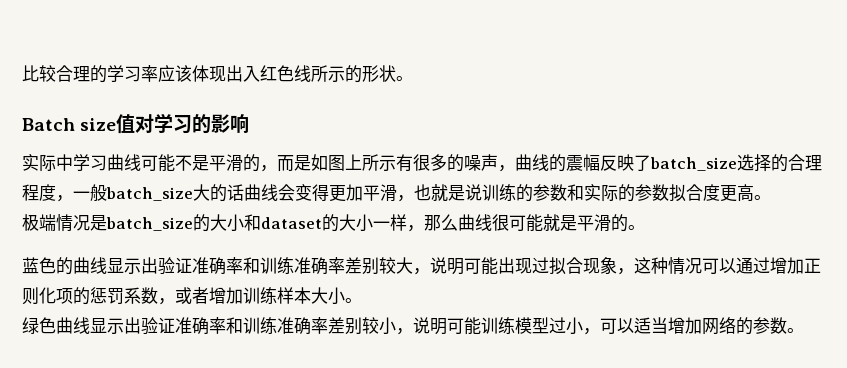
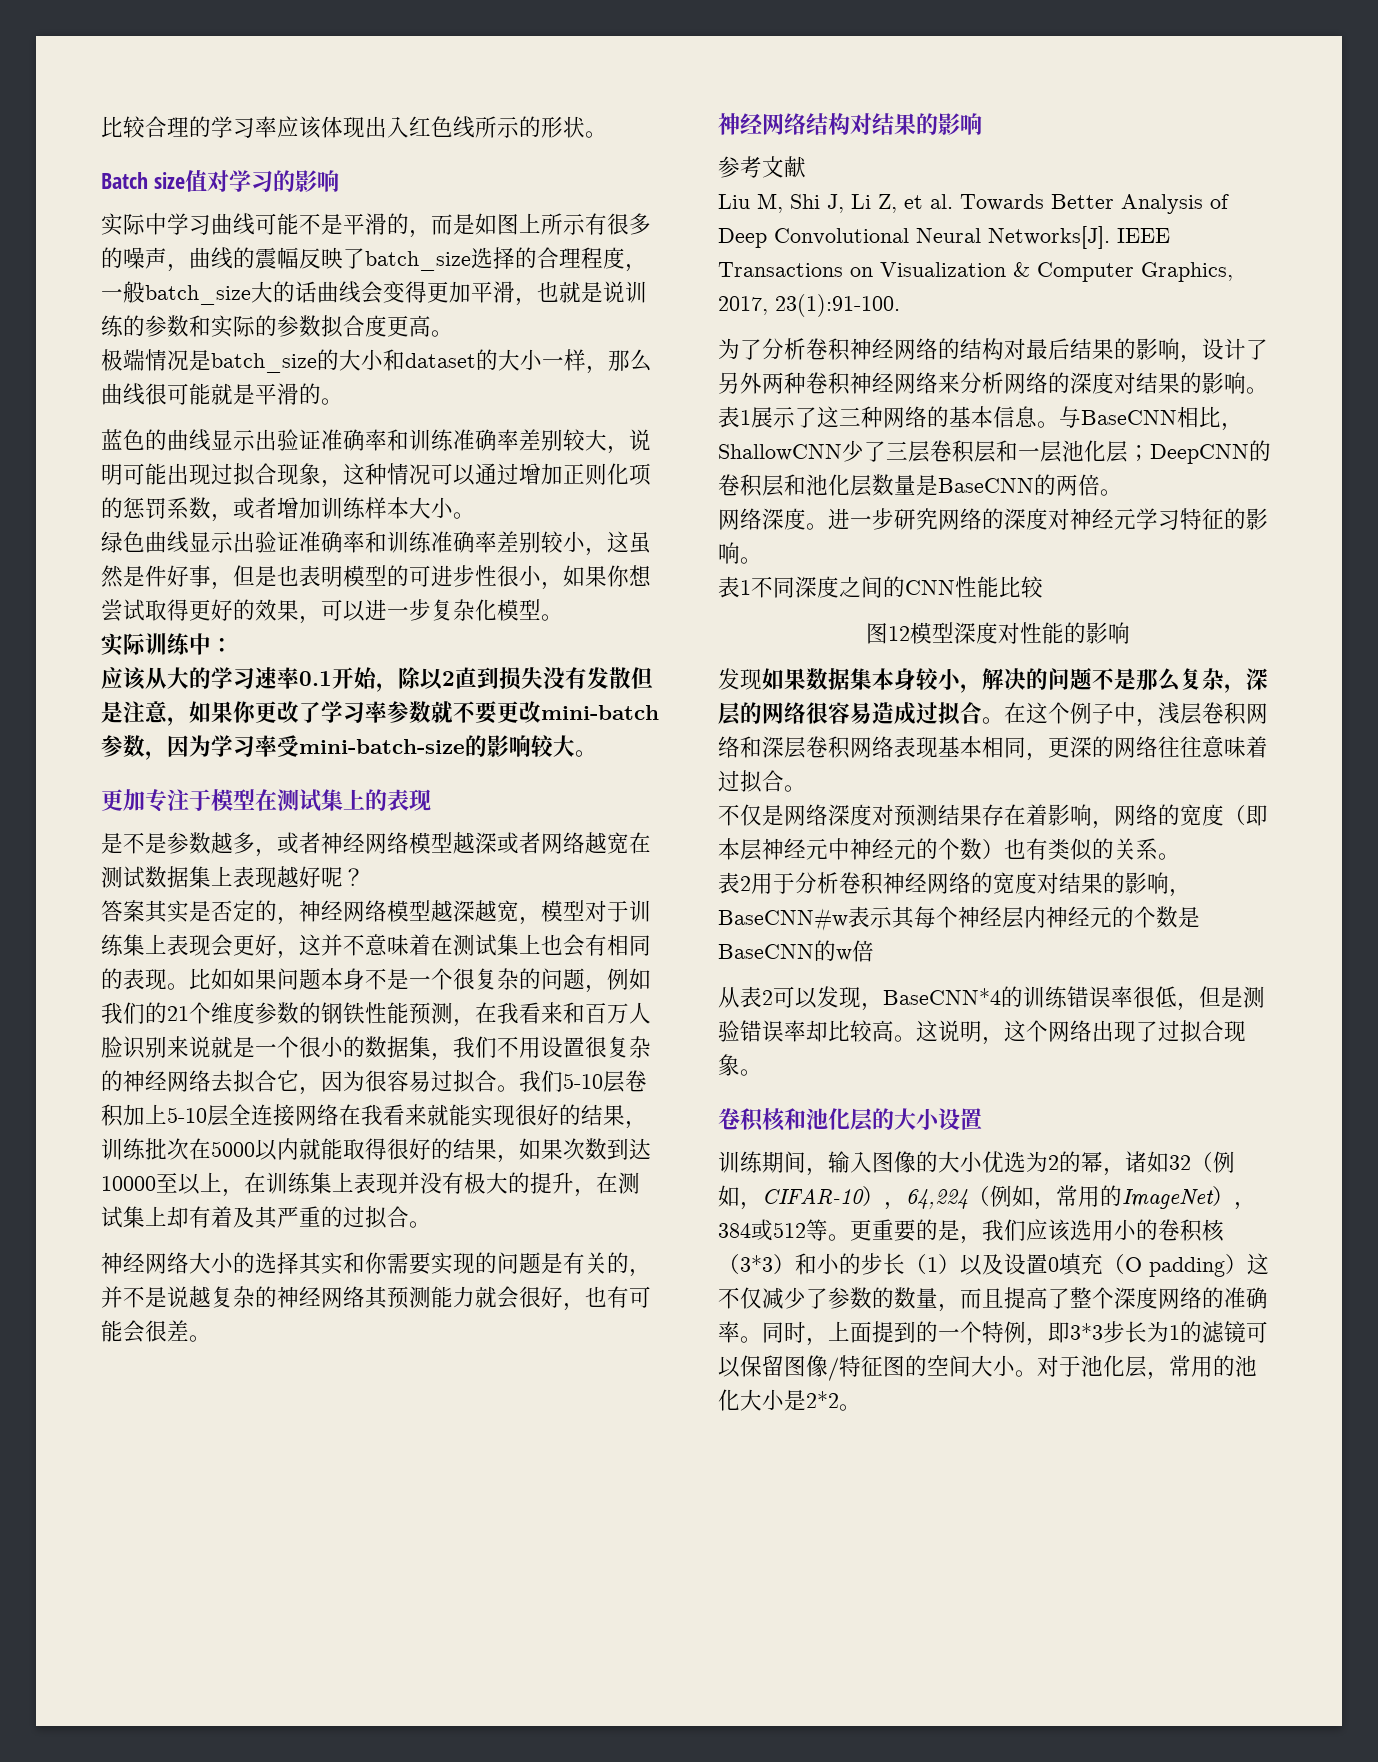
- 绿色曲线显示出验证准确率和训练准确率差别较小，说明可能训练模型过小，可以适当增加网络的参数。
+ 绿色曲线显示出验证准确率和训练准确率差别较小，这虽然是件好事，但是也表明模型的可进步性很小，如果你想尝试取得更好的效果，可以进一步复杂化模型。
+ 实际训练中：
+ 应该从大的学习速率0.1开始，除以2直到损失没有发散但是注意，如果你更改了学习率参数就不要更改mini-batch参数，因为学习率受mini-batch-size的影响较大。
+ 更加专注于模型在测试集上的表现
+ 是不是参数越多，或者神经网络模型越深或者网络越宽在测试数据集上表现越好呢？
+ 答案其实是否定的，神经网络模型越深越宽，模型对于训练集上表现会更好，这并不意味着在测试集上也会有相同的表现。比如如果问题本身不是一个很复杂的问题，例如我们的21个维度参数的钢铁性能预测，在我看来和百万人脸识别来说就是一个很小的数据集，我们不用设置很复杂的神经网络去拟合它，因为很容易过拟合。我们5-10层卷积加上5-10层全连接网络在我看来就能实现很好的结果，训练批次在5000以内就能取得很好的结果，如果次数到达10000至以上，在训练集上表现并没有极大的提升，在测试集上却有着及其严重的过拟合。
+ 神经网络大小的选择其实和你需要实现的问题是有关的，并不是说越复杂的神经网络其预测能力就会很好，也有可能会很差。
+ 神经网络结构对结果的影响
+ 参考文献
+ Liu M, Shi J, Li Z, et al. Towards Better Analysis of Deep Convolutional Neural Networks[J]. IEEE Transactions on Visualization & Computer Graphics, 2017, 23(1):91-100.
+ 为了分析卷积神经网络的结构对最后结果的影响，设计了另外两种卷积神经网络来分析网络的深度对结果的影响。表1展示了这三种网络的基本信息。与BaseCNN相比，ShallowCNN少了三层卷积层和一层池化层；DeepCNN的卷积层和池化层数量是BaseCNN的两倍。
+ 网络深度。进一步研究网络的深度对神经元学习特征的影响。
+ 表1不同深度之间的CNN性能比较
+ 图12模型深度对性能的影响
+ 发现如果数据集本身较小，解决的问题不是那么复杂，深层的网络很容易造成过拟合。在这个例子中，浅层卷积网络和深层卷积网络表现基本相同，更深的网络往往意味着过拟合。
+ 不仅是网络深度对预测结果存在着影响，网络的宽度（即本层神经元中神经元的个数）也有类似的关系。
+ 表2用于分析卷积神经网络的宽度对结果的影响，BaseCNN#w表示其每个神经层内神经元的个数是BaseCNN的w倍
+ 从表2可以发现，BaseCNN*4的训练错误率很低，但是测验错误率却比较高。这说明，这个网络出现了过拟合现象。
+ 卷积核和池化层的大小设置
+ 训练期间，输入图像的大小优选为2的幂，诸如32（例如，CIFAR-10），64,224（例如，常用的ImageNet），384或512等。更重要的是，我们应该选用小的卷积核（3*3）和小的步长（1）以及设置0填充（O padding）这不仅减少了参数的数量，而且提高了整个深度网络的准确率。同时，上面提到的一个特例，即3*3步长为1的滤镜可以保留图像/特征图的空间大小。对于池化层，常用的池化大小是2*2。

